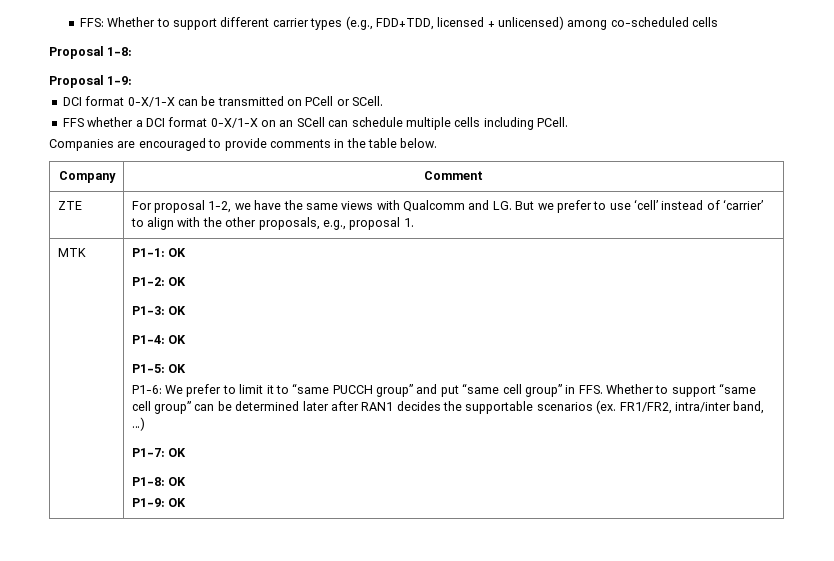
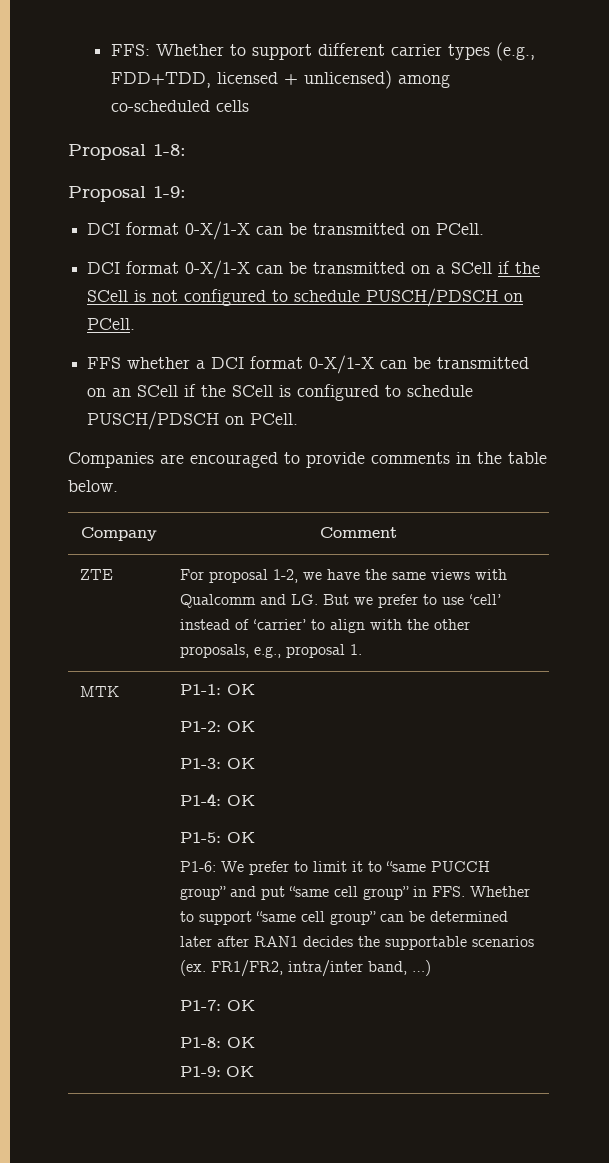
- DCI format 0-X/1-X can be transmitted on PCell or SCell.
+ DCI format 0-X/1-X can be transmitted on PCell.
+ DCI format 0-X/1-X can be transmitted on a SCell if the SCell is not configured to schedule PUSCH/PDSCH on PCell.
- FFS whether a DCI format 0-X/1-X on an SCell can schedule multiple cells including PCell.
+ FFS whether a DCI format 0-X/1-X can be transmitted on an SCell if the SCell is configured to schedule PUSCH/PDSCH on PCell.

